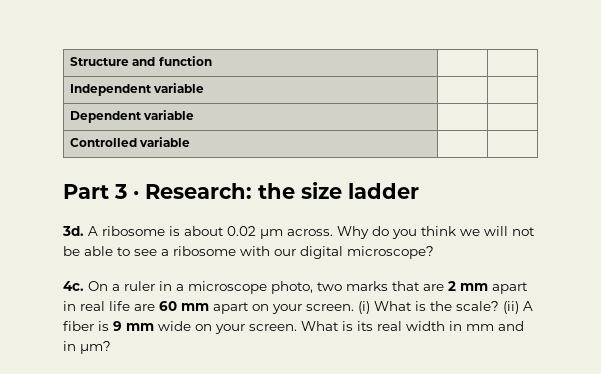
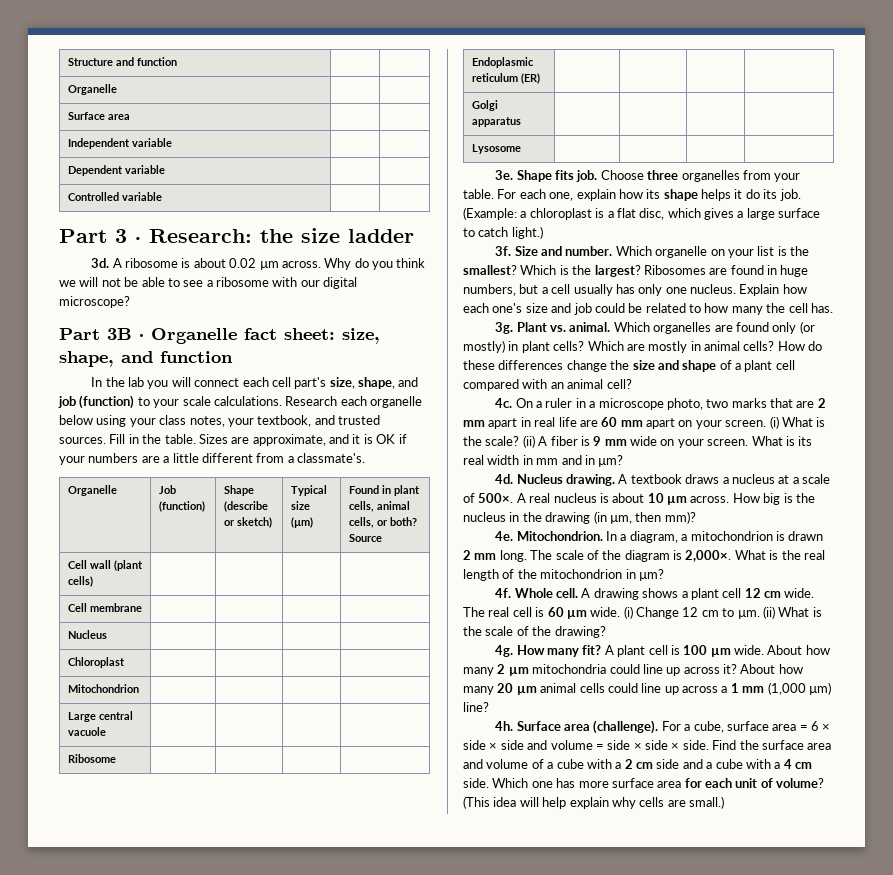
+ Organelle | |
+ Surface area | |
+ Part 3B · Organelle fact sheet: size, shape, and function
+ In the lab you will connect each cell part's size, shape, and job (function) to your scale calculations. Research each organelle below using your class notes, your textbook, and trusted sources. Fill in the table. Sizes are approximate, and it is OK if your numbers are a little different from a classmate's.
+ Organelle | Job (function) | Shape (describe or sketch) | Typical size (µm) | Found in plant cells, animal cells, or both? Source
+ Cell wall (plant cells) | | | |
+ Cell membrane | | | |
+ Nucleus | | | |
+ Chloroplast | | | |
+ Mitochondrion | | | |
+ Large central vacuole | | | |
+ Ribosome | | | |
+ Endoplasmic reticulum (ER) | | | |
+ Golgi apparatus | | | |
+ Lysosome | | | |
+ 3e. Shape fits job. Choose three organelles from your table. For each one, explain how its shape helps it do its job. (Example: a chloroplast is a flat disc, which gives a large surface to catch light.)
+ 3f. Size and number. Which organelle on your list is the smallest? Which is the largest? Ribosomes are found in huge numbers, but a cell usually has only one nucleus. Explain how each one's size and job could be related to how many the cell has.
+ 3g. Plant vs. animal. Which organelles are found only (or mostly) in plant cells? Which are mostly in animal cells? How do these differences change the size and shape of a plant cell compared with an animal cell?
+ 4d. Nucleus drawing. A textbook draws a nucleus at a scale of 500×. A real nucleus is about 10 µm across. How big is the nucleus in the drawing (in µm, then mm)?
+ 4e. Mitochondrion. In a diagram, a mitochondrion is drawn 2 mm long. The scale of the diagram is 2,000×. What is the real length of the mitochondrion in µm?
+ 4f. Whole cell. A drawing shows a plant cell 12 cm wide. The real cell is 60 µm wide. (i) Change 12 cm to µm. (ii) What is the scale of the drawing?
+ 4g. How many fit? A plant cell is 100 µm wide. About how many 2 µm mitochondria could line up across it? About how many 20 µm animal cells could line up across a 1 mm (1,000 µm) line?
+ 4h. Surface area (challenge). For a cube, surface area = 6 × side × side and volume = side × side × side. Find the surface area and volume of a cube with a 2 cm side and a cube with a 4 cm side. Which one has more surface area for each unit of volume? (This idea will help explain why cells are small.)

